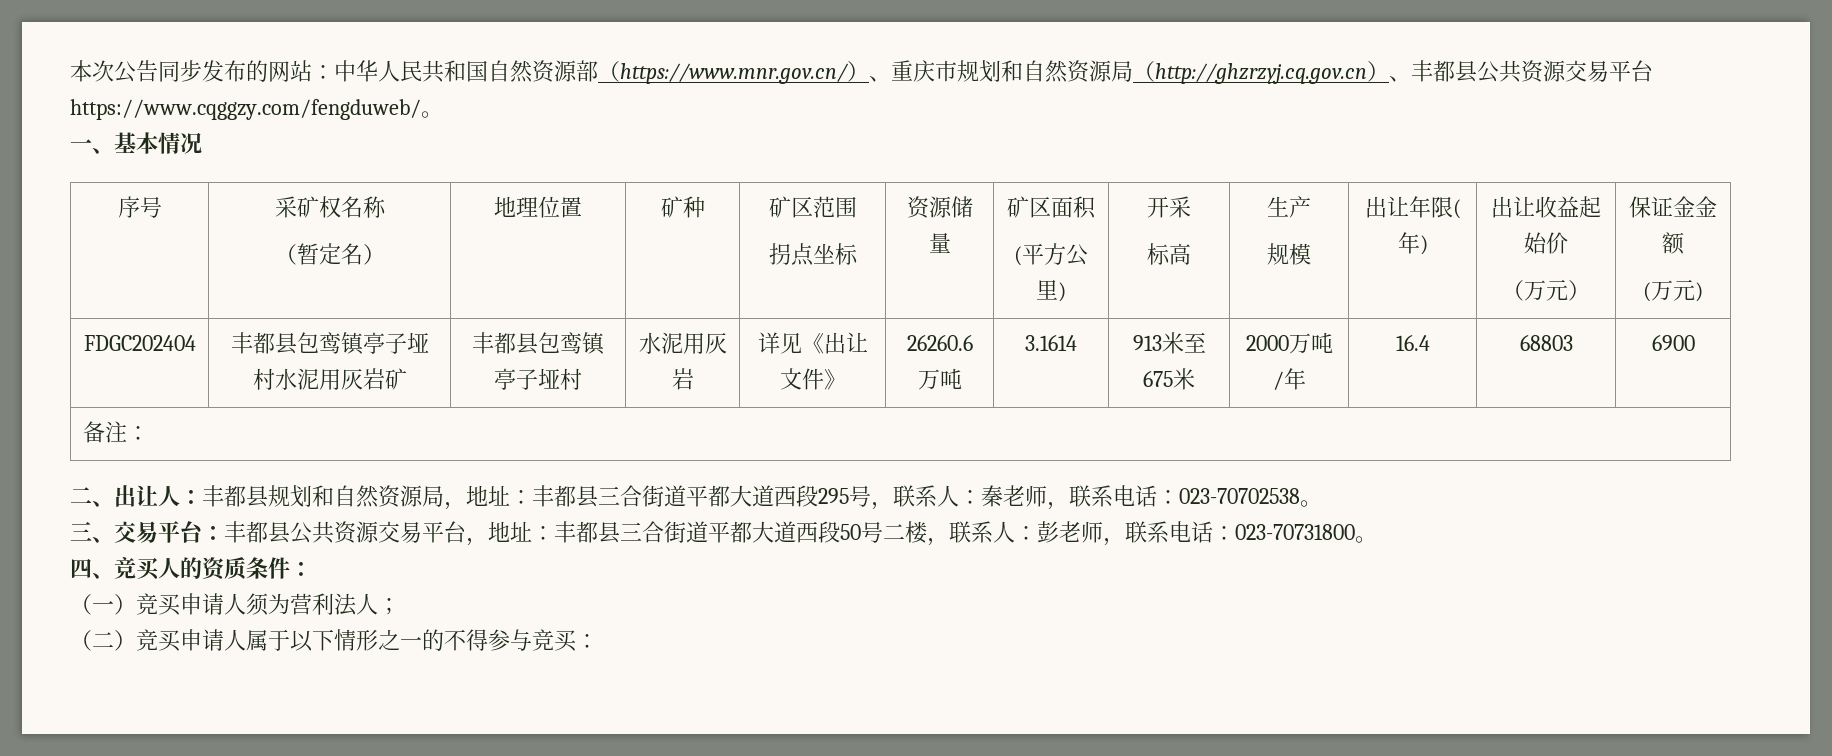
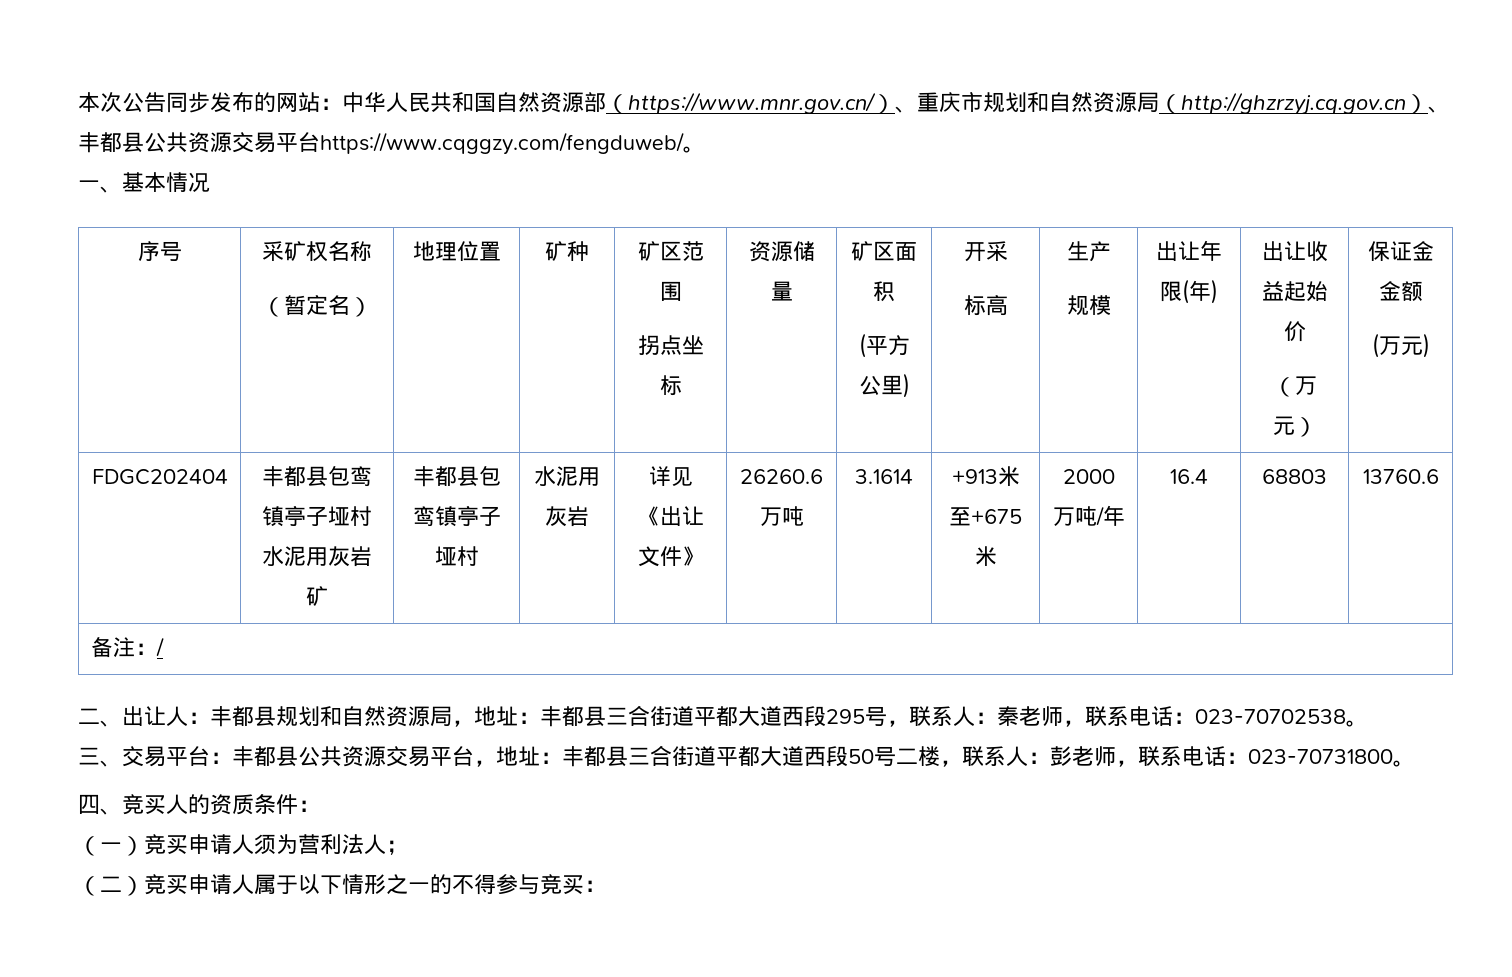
- FDGC202404 | 丰都县包鸾镇亭子垭村水泥用灰岩矿 | 丰都县包鸾镇亭子垭村 | 水泥用灰岩 | 详见《出让文件》 | 26260.6万吨 | 3.1614 | 913米至675米 | 2000万吨/年 | 16.4 | 68803 | 6900
+ FDGC202404 | 丰都县包鸾镇亭子垭村水泥用灰岩矿 | 丰都县包鸾镇亭子垭村 | 水泥用灰岩 | 详见《出让文件》 | 26260.6万吨 | 3.1614 | +913米至+675米 | 2000万吨/年 | 16.4 | 68803 | 13760.6
- 备注：
+ 备注：/

